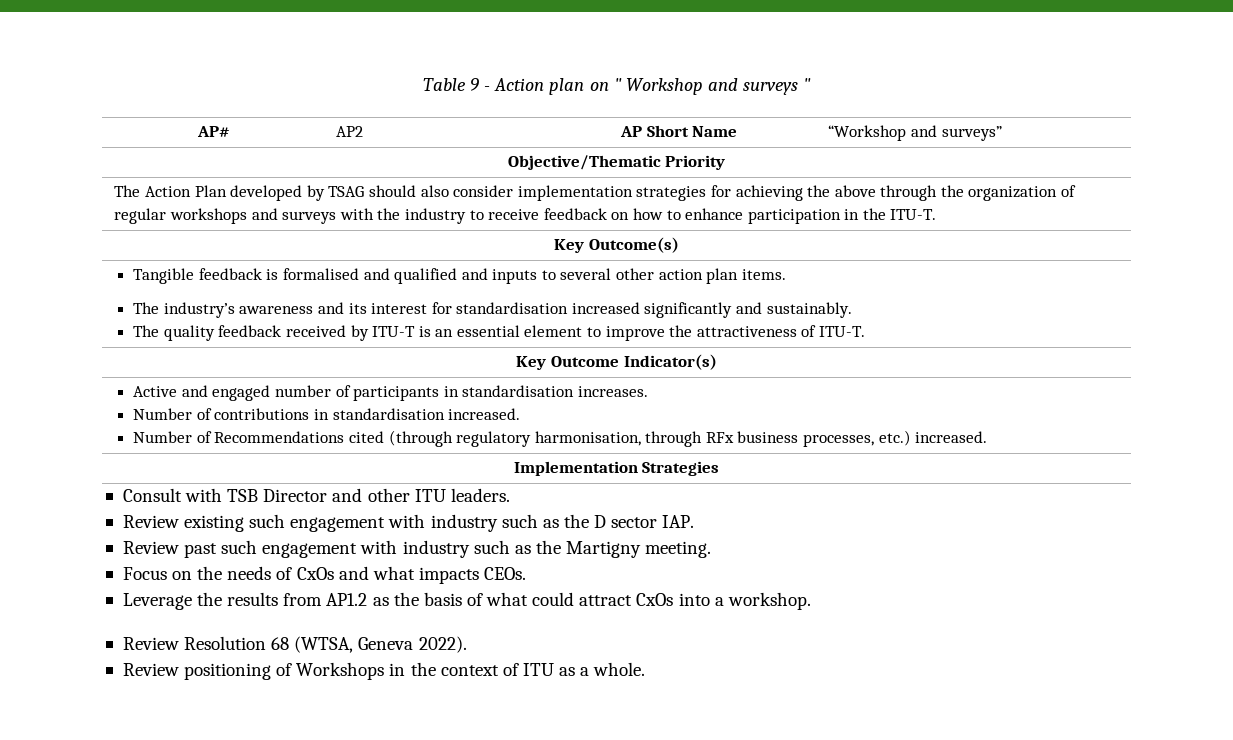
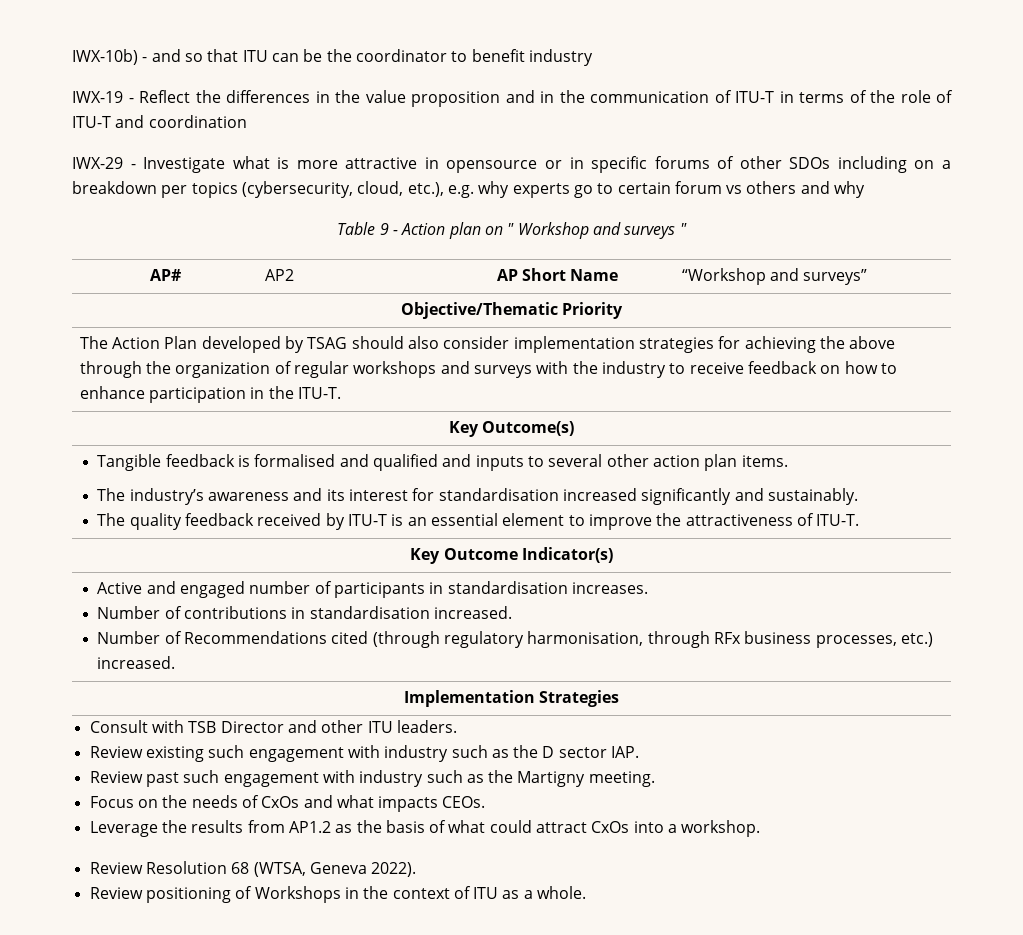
+ IWX-10b) - and so that ITU can be the coordinator to benefit industry
+ IWX-19 - Reflect the differences in the value proposition and in the communication of ITU-T in terms of the role of ITU-T and coordination
+ IWX-29 - Investigate what is more attractive in opensource or in specific forums of other SDOs including on a breakdown per topics (cybersecurity, cloud, etc.), e.g. why experts go to certain forum vs others and why

